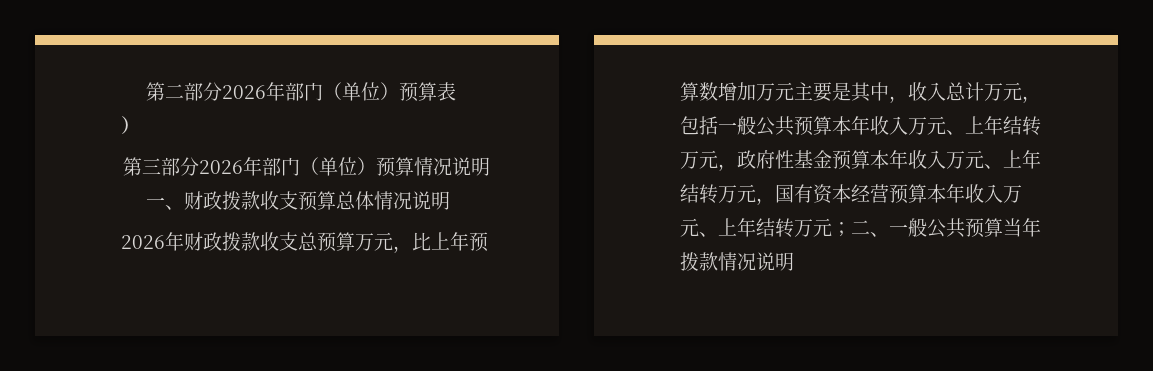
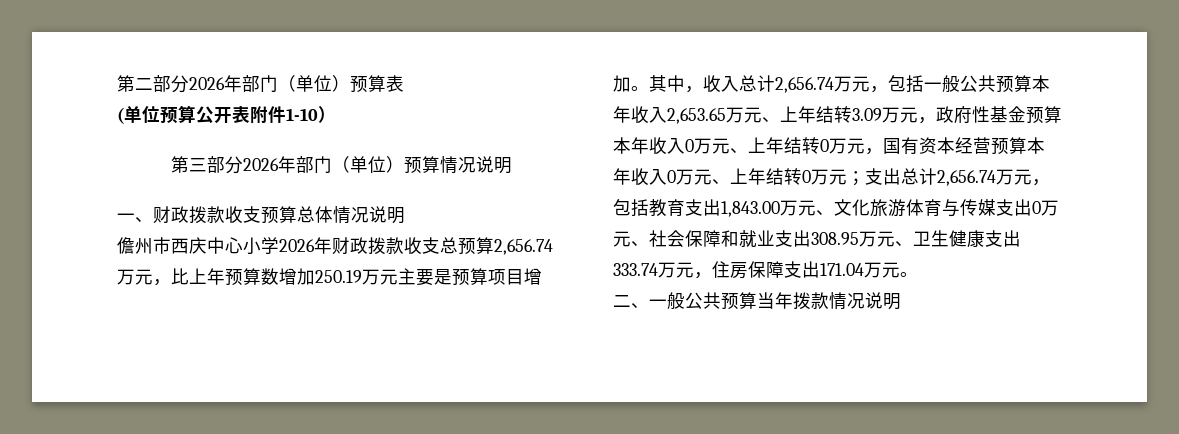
  第二部分2026年部门（单位）预算表
- ）
+ (单位预算公开表附件1-10）
- 2026年财政拨款收支总预算万元，比上年预算数增加万元主要是其中，收入总计万元，包括一般公共预算本年收入万元、上年结转万元，政府性基金预算本年收入万元、上年结转万元，国有资本经营预算本年收入万元、上年结转万元；二、一般公共预算当年拨款情况说明
+ 儋州市西庆中心小学2026年财政拨款收支总预算2,656.74万元，比上年预算数增加250.19万元主要是预算项目增加。其中，收入总计2,656.74万元，包括一般公共预算本年收入2,653.65万元、上年结转3.09万元，政府性基金预算本年收入0万元、上年结转0万元，国有资本经营预算本年收入0万元、上年结转0万元；支出总计2,656.74万元，包括教育支出1,843.00万元、文化旅游体育与传媒支出0万元、社会保障和就业支出308.95万元、卫生健康支出333.74万元，住房保障支出171.04万元。
+ 二、一般公共预算当年拨款情况说明

